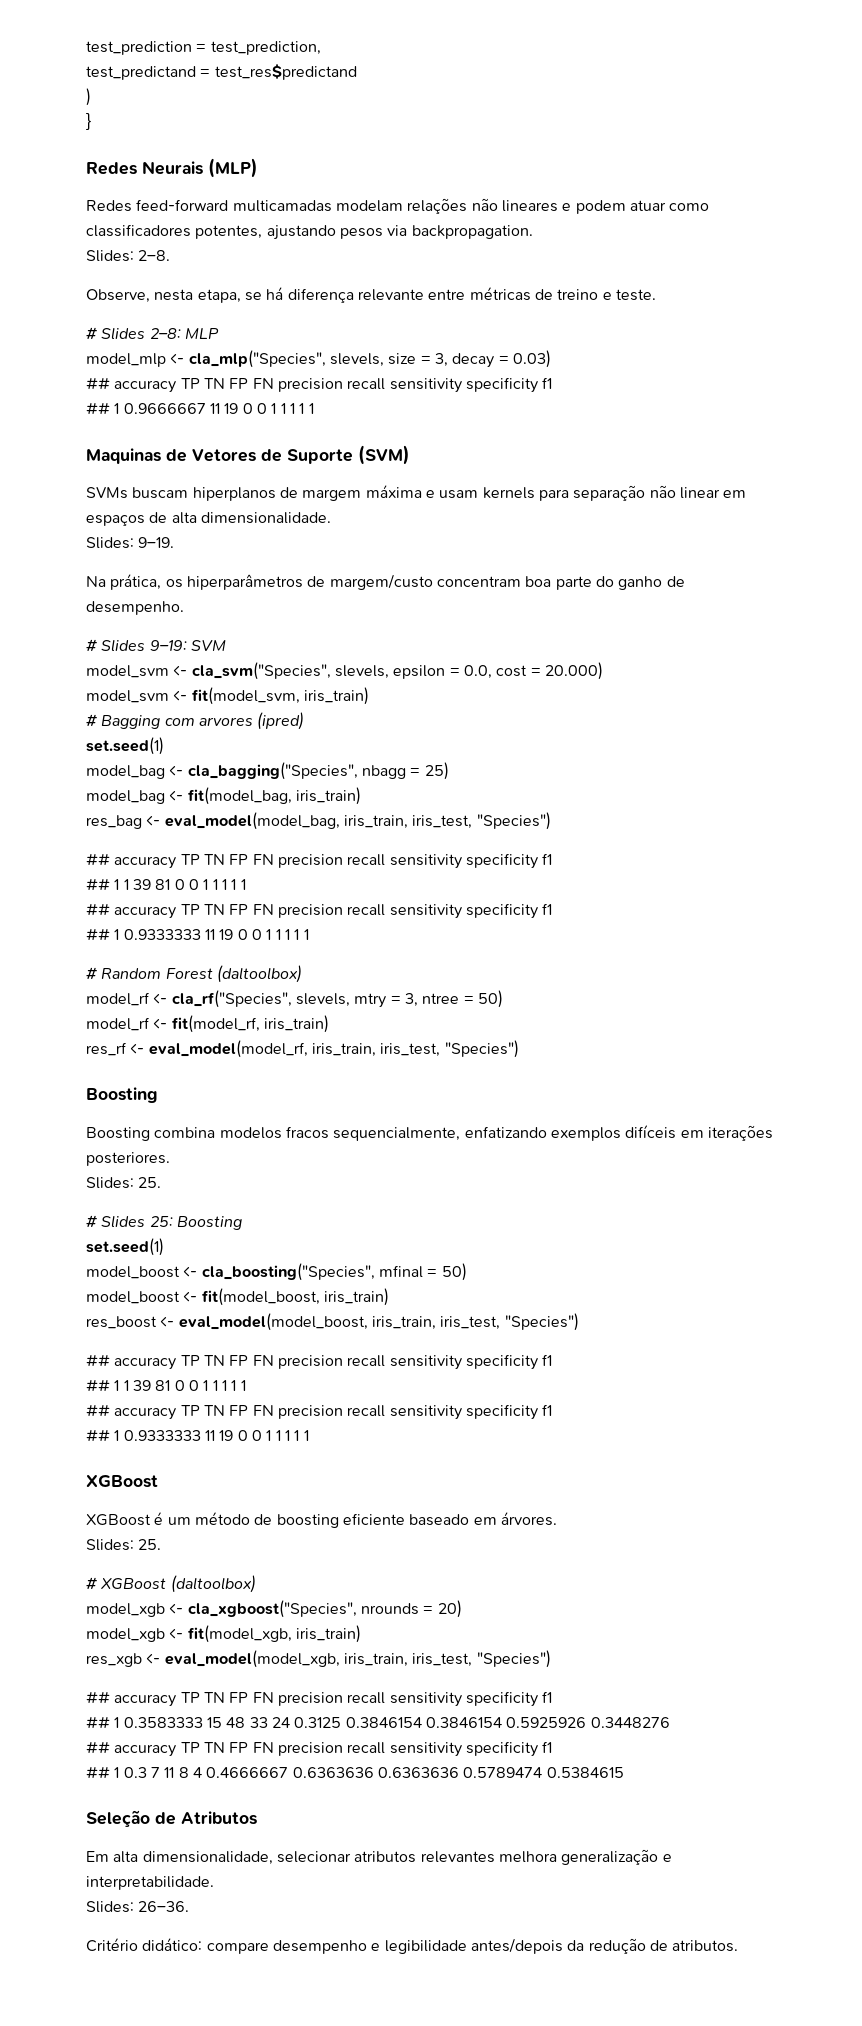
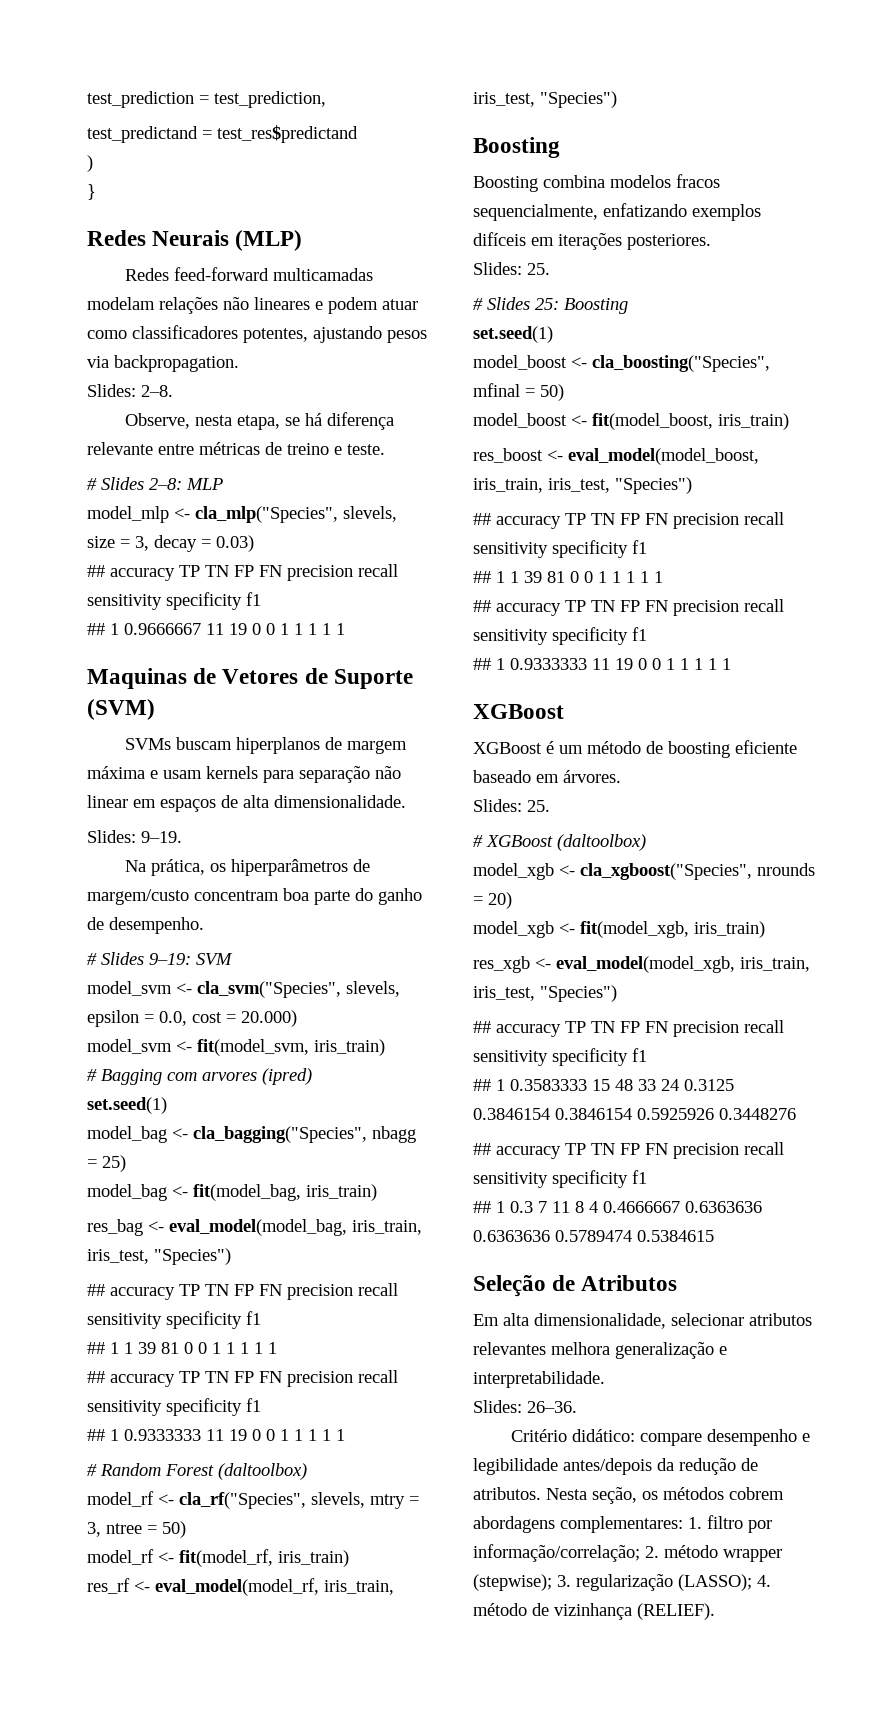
+ Nesta seção, os métodos cobrem abordagens complementares: 1. filtro por informação/correlação; 2. método wrapper (stepwise); 3. regularização (LASSO); 4. método de vizinhança (RELIEF).

